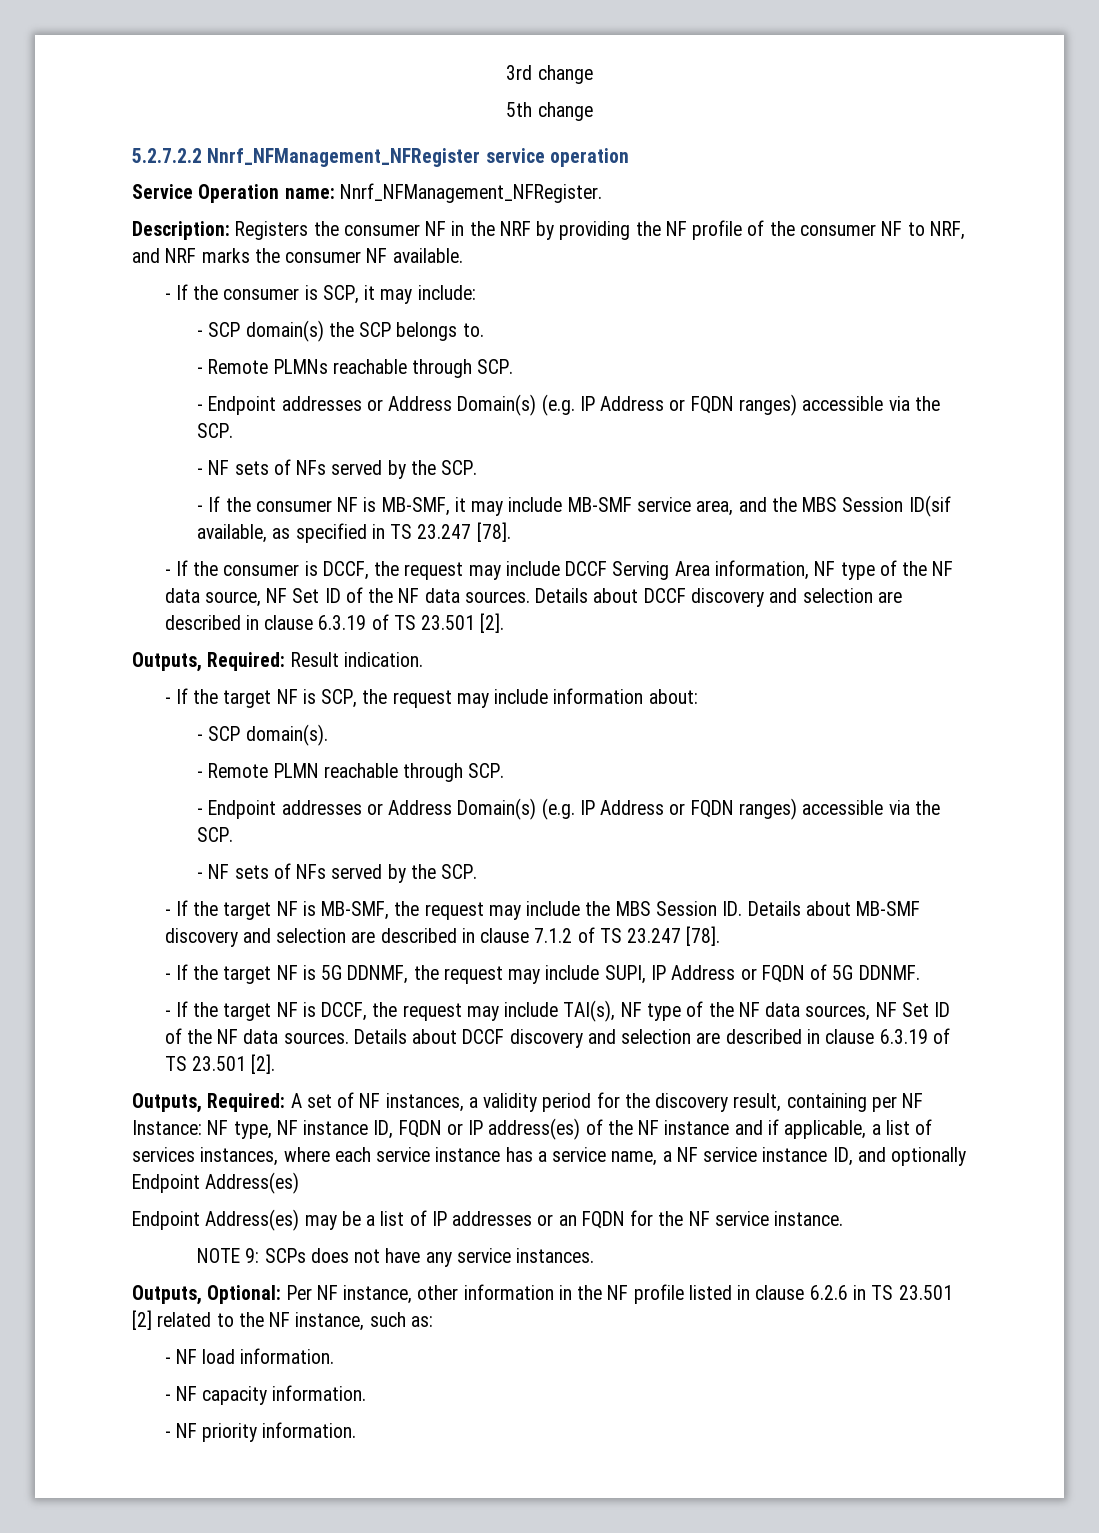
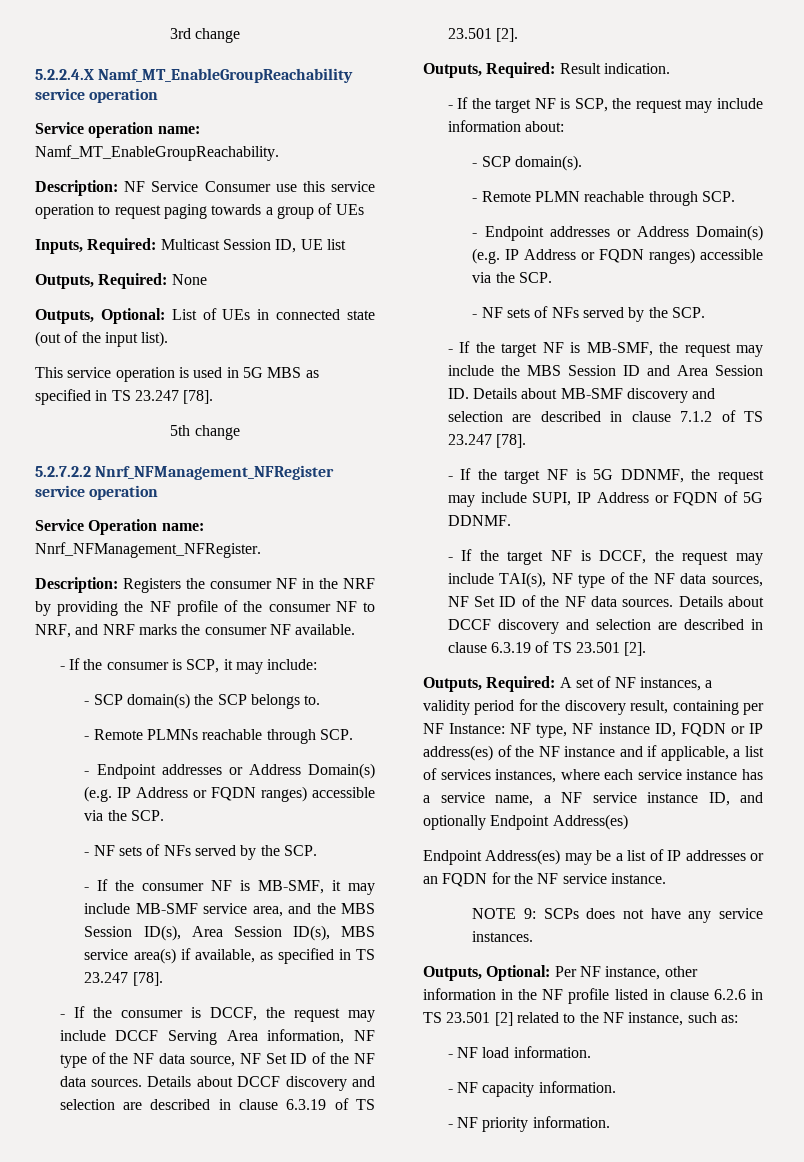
+ 5.2.2.4.X Namf_MT_EnableGroupReachability service operation
+ Service operation name: Namf_MT_EnableGroupReachability.
+ Description: NF Service Consumer use this service operation to request paging towards a group of UEs
+ Inputs, Required: Multicast Session ID, UE list
+ Outputs, Required: None
+ Outputs, Optional: List of UEs in connected state (out of the input list).
+ This service operation is used in 5G MBS as specified in TS 23.247 [78].
- - If the consumer NF is MB-SMF, it may include MB-SMF service area, and the MBS Session ID(sif available, as specified in TS 23.247 [78].
+ - If the consumer NF is MB-SMF, it may include MB-SMF service area, and the MBS Session ID(s), Area Session ID(s), MBS service area(s) if available, as specified in TS 23.247 [78].
- - If the target NF is MB-SMF, the request may include the MBS Session ID. Details about MB-SMF discovery and selection are described in clause 7.1.2 of TS 23.247 [78].
+ - If the target NF is MB-SMF, the request may include the MBS Session ID and Area Session ID. Details about MB-SMF discovery and selection are described in clause 7.1.2 of TS 23.247 [78].

